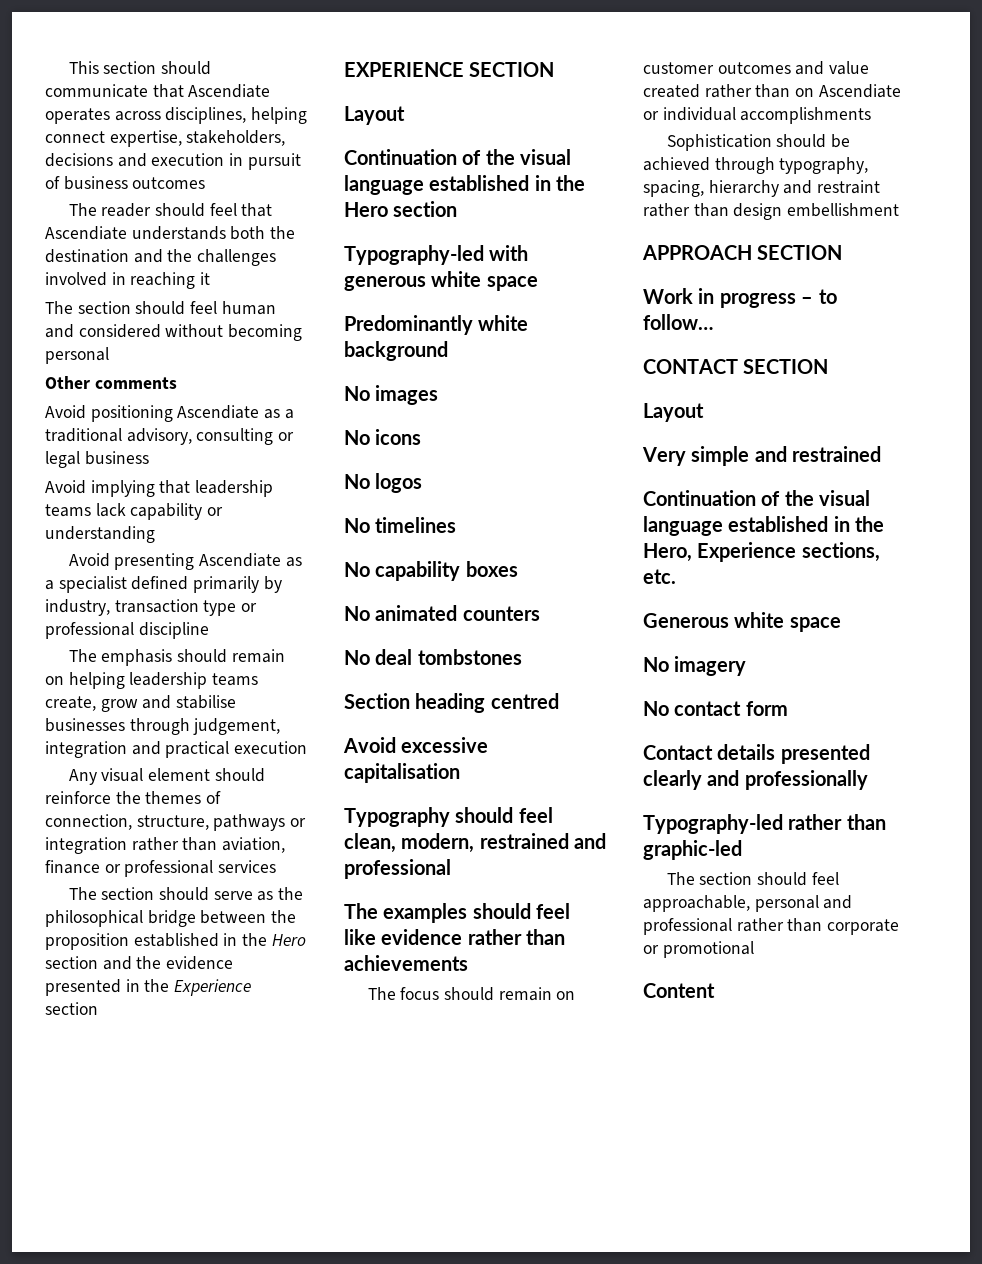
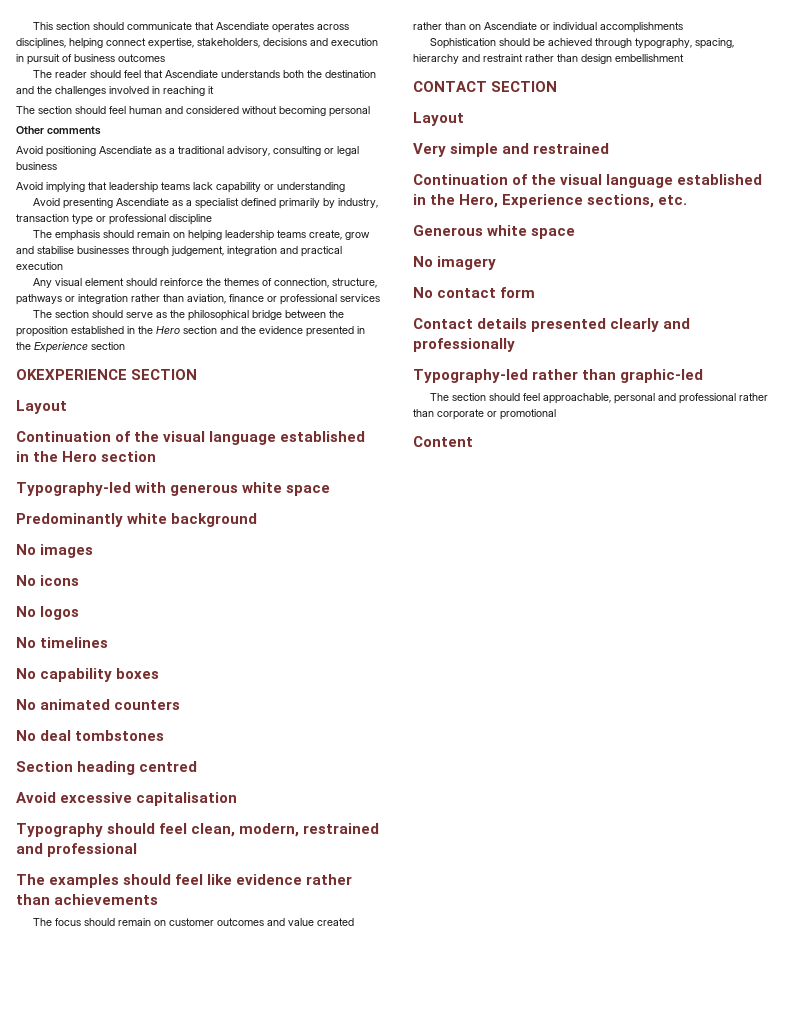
- EXPERIENCE SECTION
+ OKEXPERIENCE SECTION
- APPROACH SECTION
- Work in progress – to follow…

